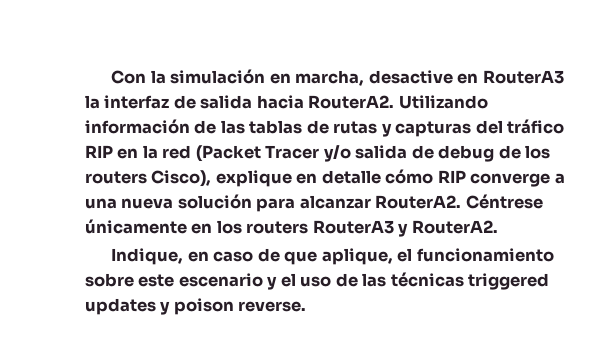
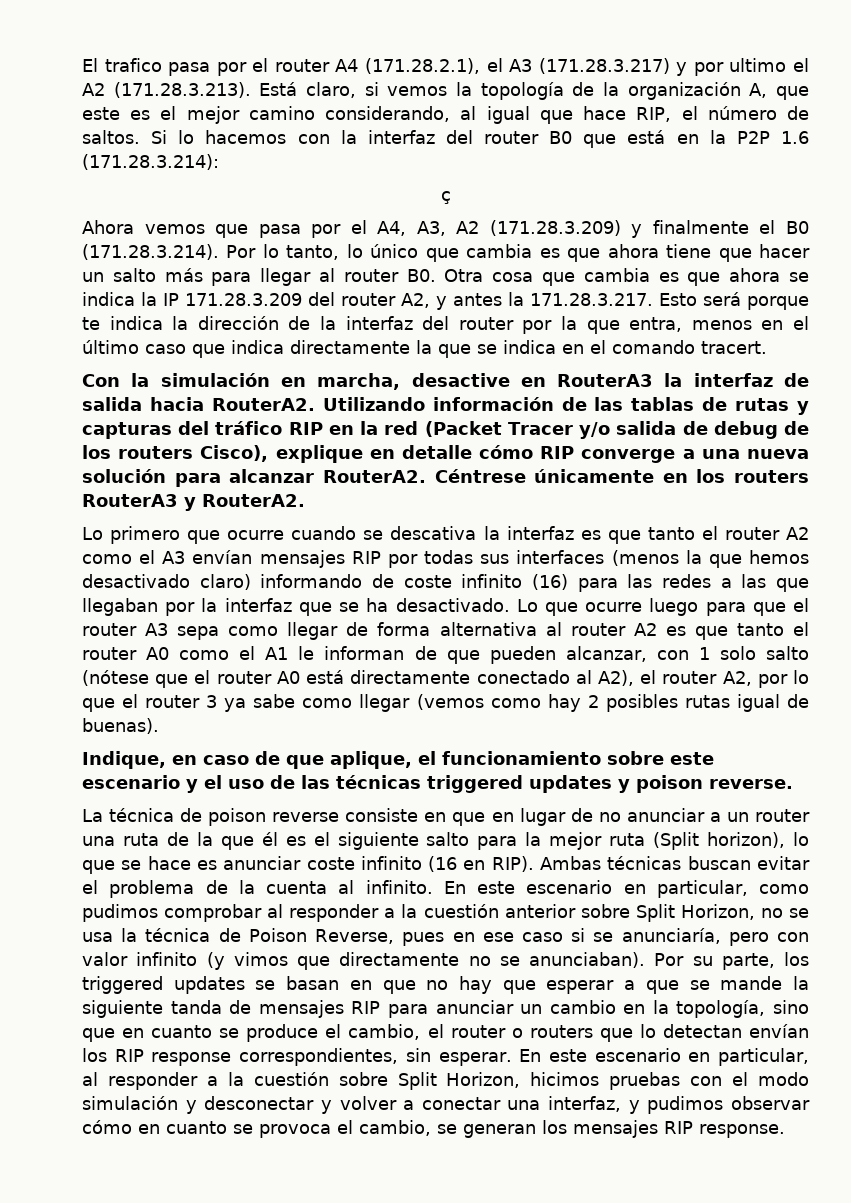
+ El trafico pasa por el router A4 (171.28.2.1), el A3 (171.28.3.217) y por ultimo el A2 (171.28.3.213). Está claro, si vemos la topología de la organización A, que este es el mejor camino considerando, al igual que hace RIP, el número de saltos. Si lo hacemos con la interfaz del router B0 que está en la P2P 1.6 (171.28.3.214):
+ ç
+ Ahora vemos que pasa por el A4, A3, A2 (171.28.3.209) y finalmente el B0 (171.28.3.214). Por lo tanto, lo único que cambia es que ahora tiene que hacer un salto más para llegar al router B0. Otra cosa que cambia es que ahora se indica la IP 171.28.3.209 del router A2, y antes la 171.28.3.217. Esto será porque te indica la dirección de la interfaz del router por la que entra, menos en el último caso que indica directamente la que se indica en el comando tracert.
+ Lo primero que ocurre cuando se descativa la interfaz es que tanto el router A2 como el A3 envían mensajes RIP por todas sus interfaces (menos la que hemos desactivado claro) informando de coste infinito (16) para las redes a las que llegaban por la interfaz que se ha desactivado. Lo que ocurre luego para que el router A3 sepa como llegar de forma alternativa al router A2 es que tanto el router A0 como el A1 le informan de que pueden alcanzar, con 1 solo salto (nótese que el router A0 está directamente conectado al A2), el router A2, por lo que el router 3 ya sabe como llegar (vemos como hay 2 posibles rutas igual de buenas).
+ La técnica de poison reverse consiste en que en lugar de no anunciar a un router una ruta de la que él es el siguiente salto para la mejor ruta (Split horizon), lo que se hace es anunciar coste infinito (16 en RIP). Ambas técnicas buscan evitar el problema de la cuenta al infinito. En este escenario en particular, como pudimos comprobar al responder a la cuestión anterior sobre Split Horizon, no se usa la técnica de Poison Reverse, pues en ese caso si se anunciaría, pero con valor infinito (y vimos que directamente no se anunciaban). Por su parte, los triggered updates se basan en que no hay que esperar a que se mande la siguiente tanda de mensajes RIP para anunciar un cambio en la topología, sino que en cuanto se produce el cambio, el router o routers que lo detectan envían los RIP response correspondientes, sin esperar. En este escenario en particular, al responder a la cuestión sobre Split Horizon, hicimos pruebas con el modo simulación y desconectar y volver a conectar una interfaz, y pudimos observar cómo en cuanto se provoca el cambio, se generan los mensajes RIP response.

